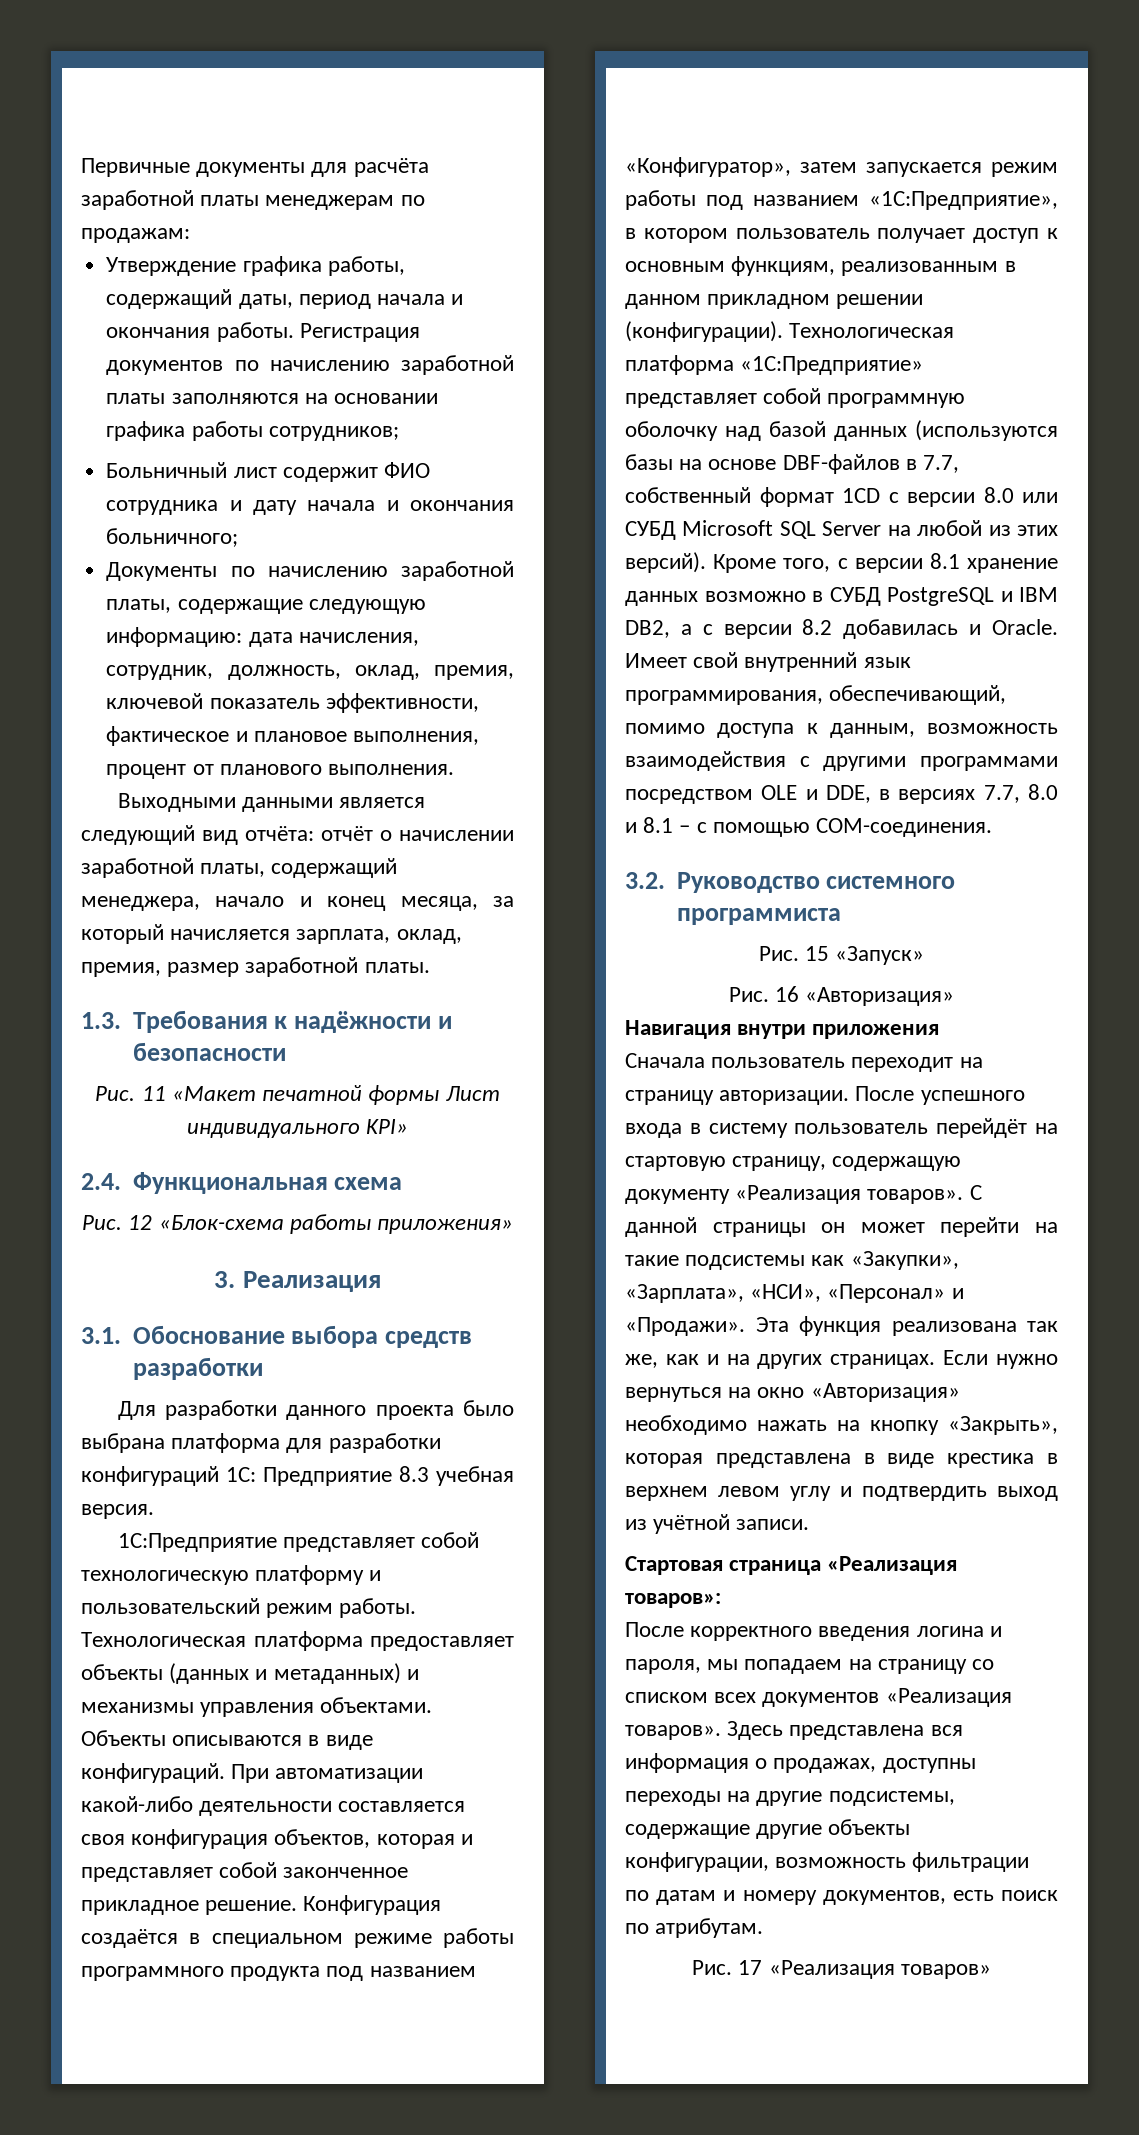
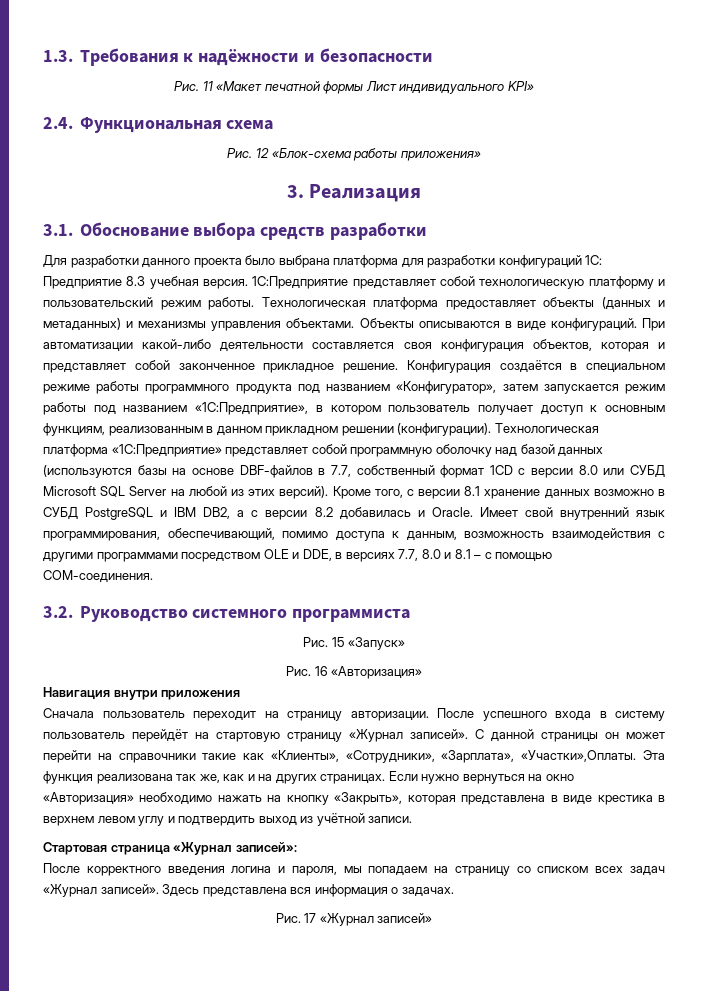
- Первичные документы для расчёта заработной платы менеджерам по продажам:
- Утверждение графика работы, содержащий даты, период начала и окончания работы. Регистрация документов по начислению заработной платы заполняются на основании графика работы сотрудников;
- Больничный лист содержит ФИО сотрудника и дату начала и окончания больничного;
- Документы по начислению заработной платы, содержащие следующую информацию: дата начисления, сотрудник, должность, оклад, премия, ключевой показатель эффективности, фактическое и плановое выполнения, процент от планового выполнения.
- Выходными данными является следующий вид отчёта: отчёт о начислении заработной платы, содержащий менеджера, начало и конец месяца, за который начисляется зарплата, оклад, премия, размер заработной платы.
- Для разработки данного проекта было выбрана платформа для разработки конфигураций 1С: Предприятие 8.3 учебная версия.
- 1С:Предприятие представляет собой технологическую платформу и пользовательский режим работы.
+ Для разработки данного проекта было выбрана платформа для разработки конфигураций 1С: Предприятие 8.3 учебная версия. 1С:Предприятие представляет собой технологическую платформу и пользовательский режим работы.
- После успешного входа в систему пользователь перейдёт на стартовую страницу, содержащую документу «Реализация товаров».
+ После успешного входа в систему пользователь перейдёт на стартовую страницу «Журнал записей».
- С данной страницы он может перейти на такие подсистемы как «Закупки», «Зарплата», «НСИ», «Персонал» и «Продажи».
+ С данной страницы он может перейти на справочники такие как «Клиенты», «Сотрудники», «Зарплата», «Участки»,Оплаты.
- Стартовая страница «Реализация товаров»:
+ Стартовая страница «Журнал записей»:
- После корректного введения логина и пароля, мы попадаем на страницу со списком всех документов «Реализация товаров».
+ После корректного введения логина и пароля, мы попадаем на страницу со списком всех задач «Журнал записей».
- Здесь представлена вся информация о продажах, доступны переходы на другие подсистемы, содержащие другие объекты конфигурации, возможность фильтрации по датам и номеру документов, есть поиск по атрибутам.
+ Здесь представлена вся информация о задачах.
- Рис. 17 «Реализация товаров»
+ Рис. 17 «Журнал записей»

